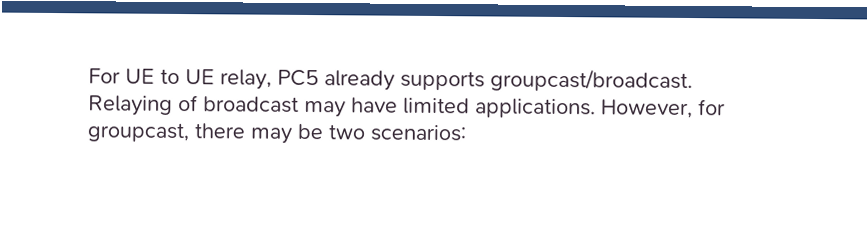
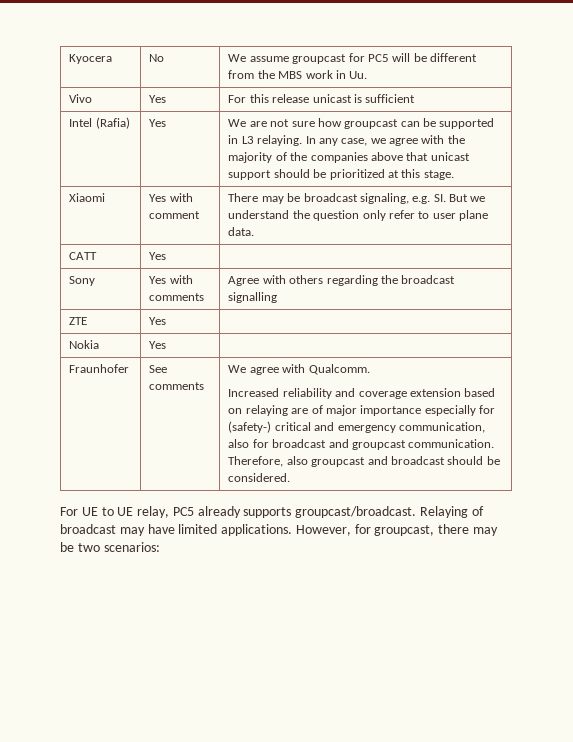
+ Kyocera | No | We assume groupcast for PC5 will be different from the MBS work in Uu.
+ Vivo | Yes | For this release unicast is sufficient
+ Intel (Rafia) | Yes | We are not sure how groupcast can be supported in L3 relaying. In any case, we agree with the majority of the companies above that unicast support should be prioritized at this stage.
+ Xiaomi | Yes with comment | There may be broadcast signaling, e.g. SI. But we understand the question only refer to user plane data.
+ CATT | Yes |
+ Sony | Yes with comments | Agree with others regarding the broadcast signalling
+ ZTE | Yes |
+ Nokia | Yes |
+ Fraunhofer | See comments | We agree with Qualcomm.
+ Increased reliability and coverage extension based on relaying are of major importance especially for (safety-) critical and emergency communication, also for broadcast and groupcast communication. Therefore, also groupcast and broadcast should be considered.

